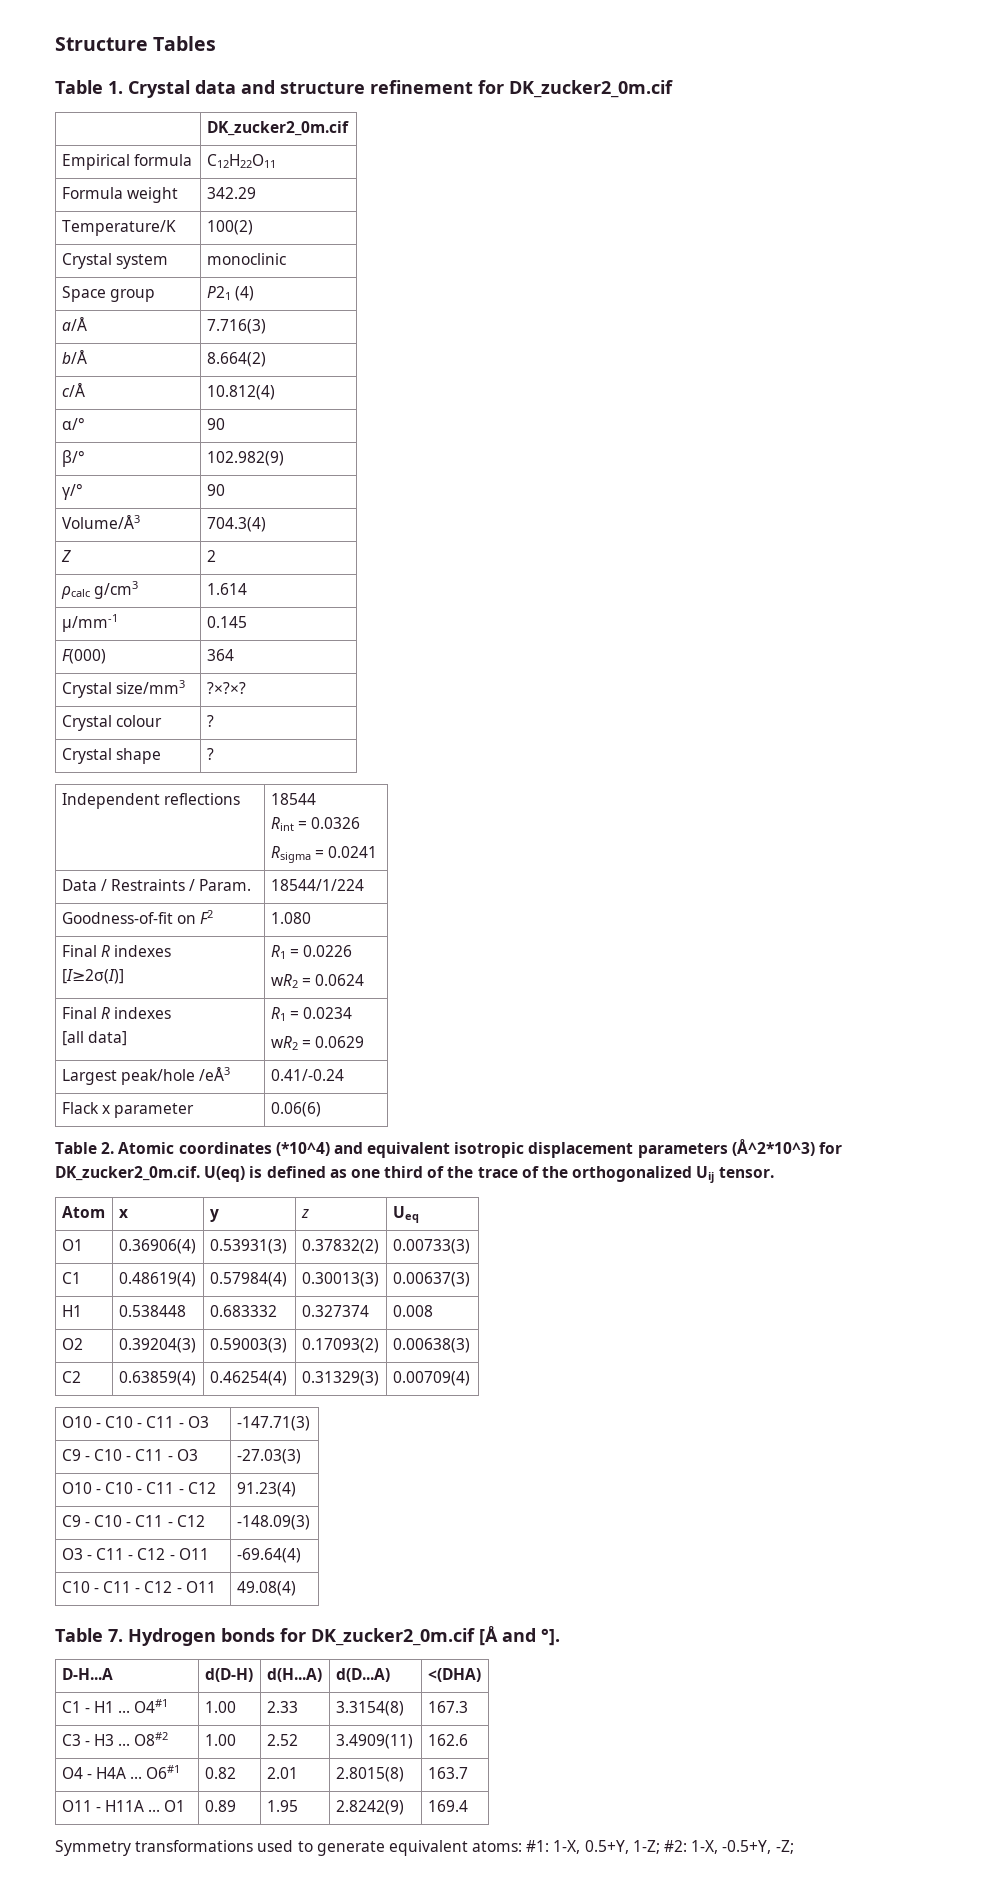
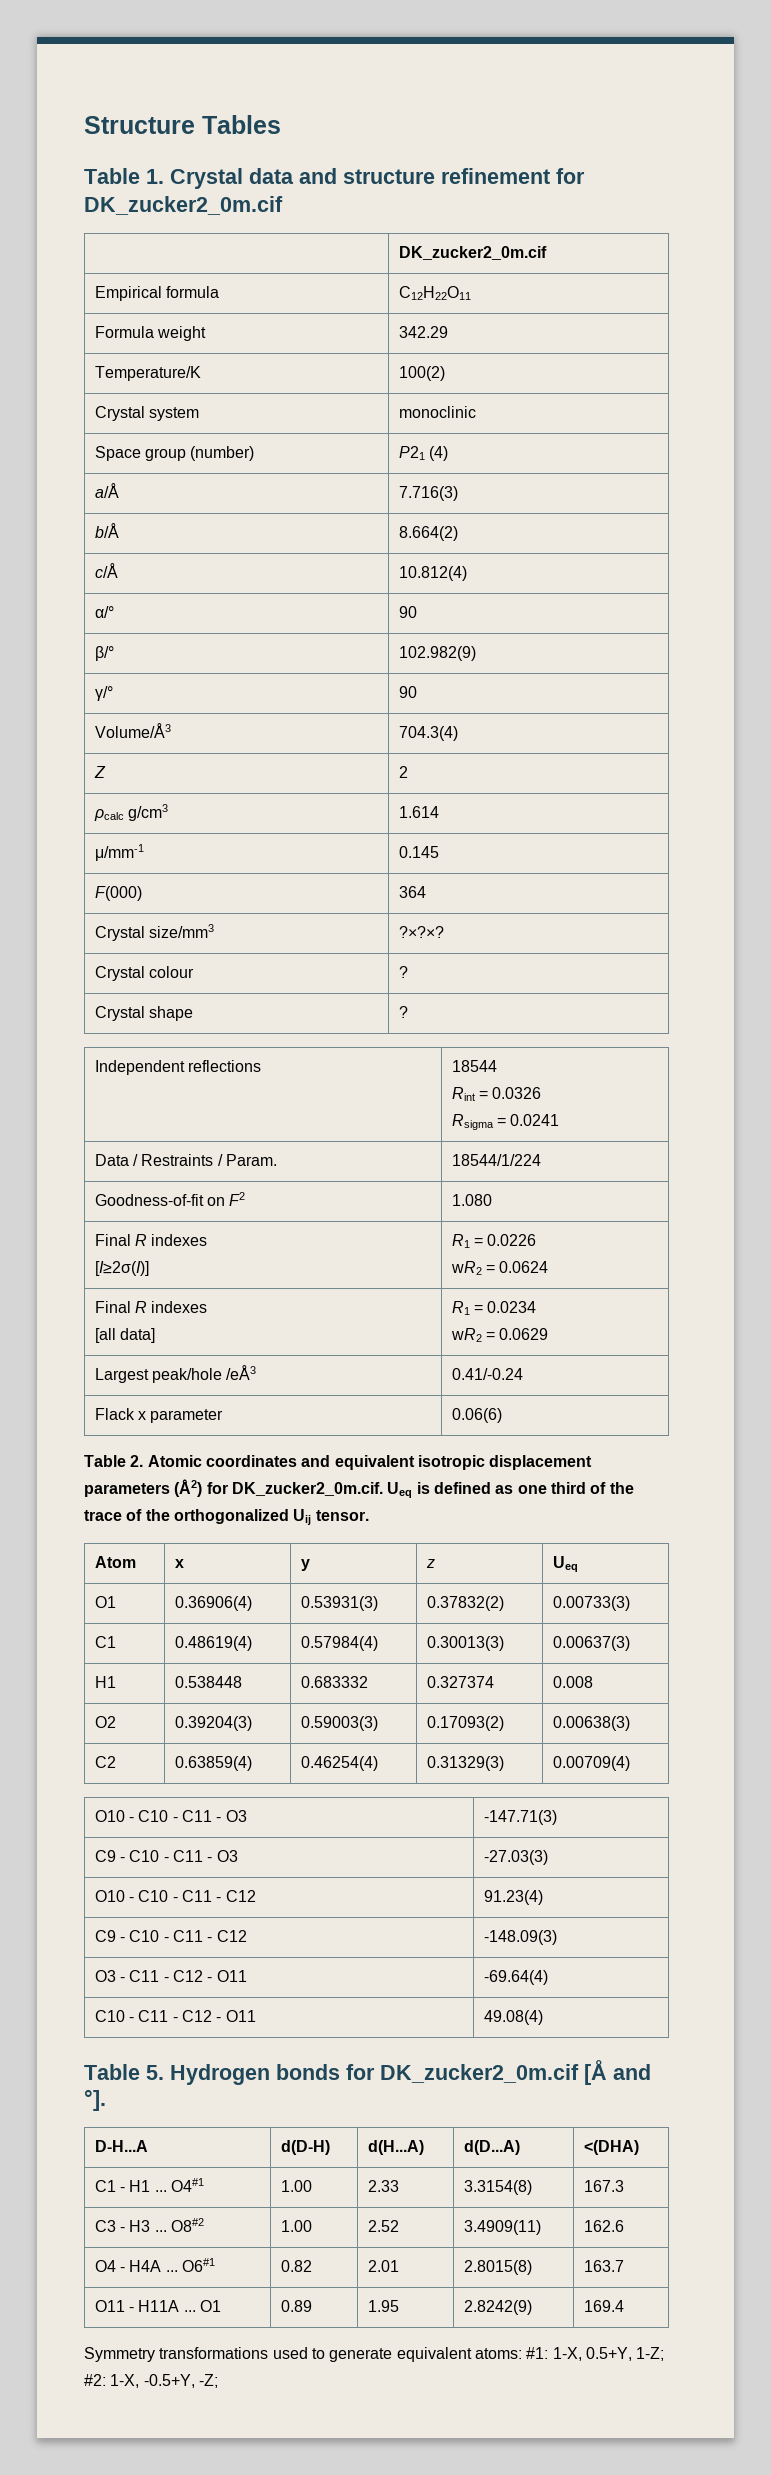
- Space group | P21 (4)
+ Space group (number) | P21 (4)
- Table 2. Atomic coordinates (*10^4) and equivalent isotropic displacement parameters (Å^2*10^3) for DK_zucker2_0m.cif. U(eq) is defined as one third of the trace of the orthogonalized Uij tensor.
+ Table 2. Atomic coordinates and equivalent isotropic displacement parameters (Å2) for DK_zucker2_0m.cif. Ueq is defined as one third of the trace of the orthogonalized Uij tensor.
- Table 7. Hydrogen bonds for DK_zucker2_0m.cif [Å and °].
+ Table 5. Hydrogen bonds for DK_zucker2_0m.cif [Å and °].

